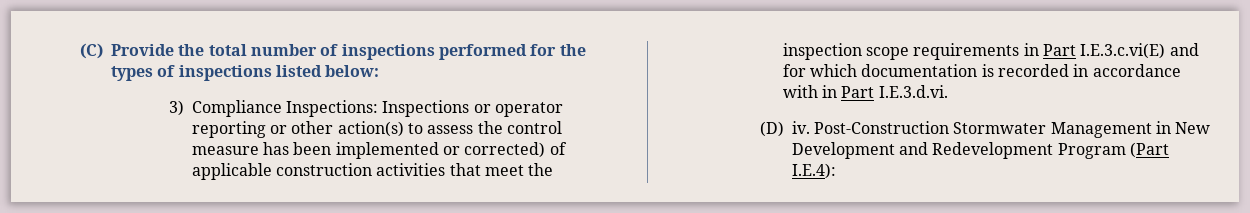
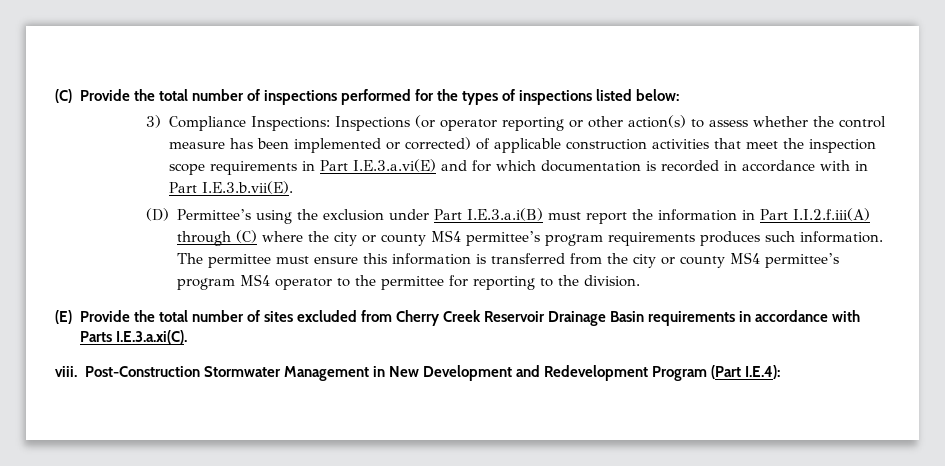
- 3) Compliance Inspections: Inspections or operator reporting or other action(s) to assess the control measure has been implemented or corrected) of applicable construction activities that meet the inspection scope requirements in Part I.E.3.c.vi(E) and for which documentation is recorded in accordance with in Part I.E.3.d.vi.
+ 3) Compliance Inspections: Inspections (or operator reporting or other action(s) to assess whether the control measure has been implemented or corrected) of applicable construction activities that meet the inspection scope requirements in Part I.E.3.a.vi(E) and for which documentation is recorded in accordance with in Part I.E.3.b.vii(E).
- (D) iv.
+ (D) Permittee’s using the exclusion under Part I.E.3.a.i(B) must report the information in Part I.I.2.f.iii(A) through (C) where the city or county MS4 permittee’s program requirements produces such information. The permittee must ensure this information is transferred from the city or county MS4 permittee’s program MS4 operator to the permittee for reporting to the division.
+ (E) Provide the total number of sites excluded from Cherry Creek Reservoir Drainage Basin requirements in accordance with Parts I.E.3.a.xi(C).
+ viii.

